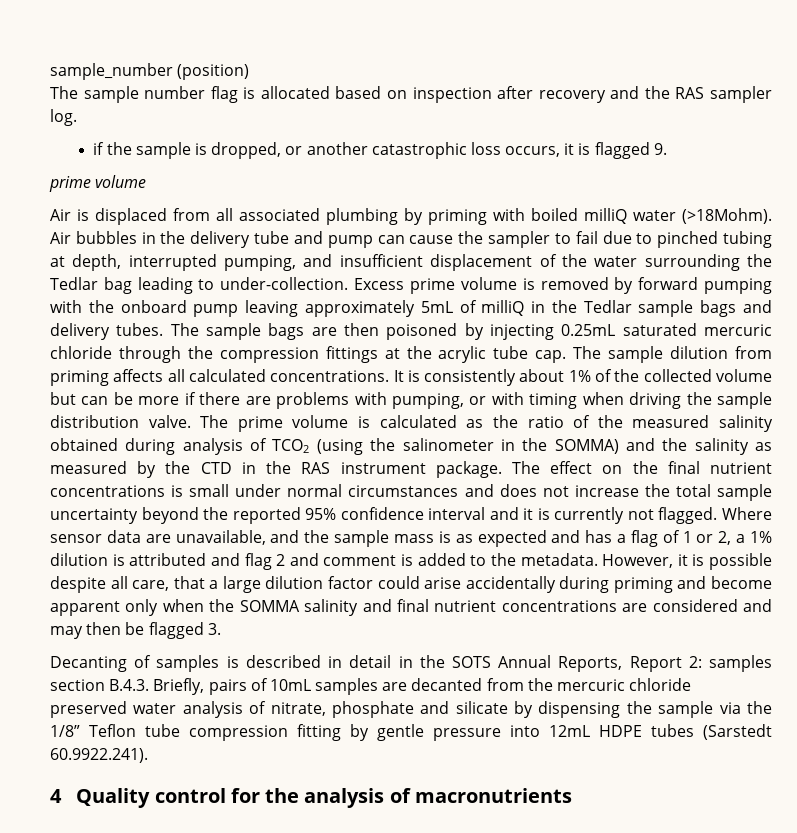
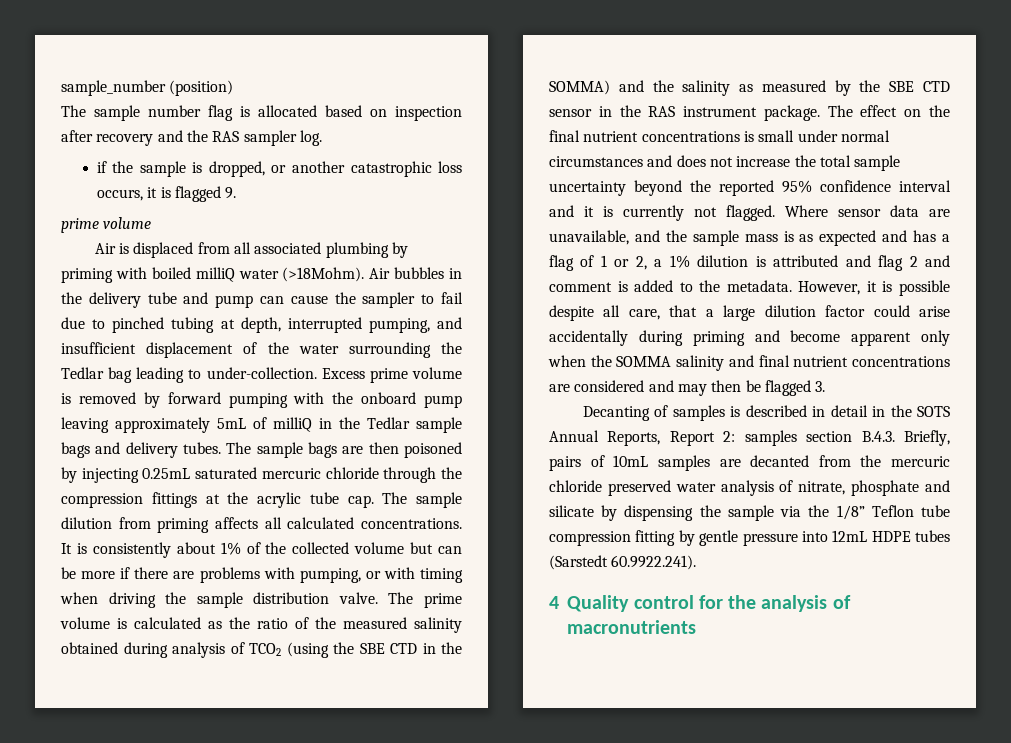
- The prime volume is calculated as the ratio of the measured salinity obtained during analysis of TCO2 (using the salinometer in the SOMMA) and the salinity as measured by the CTD in the RAS instrument package.
+ The prime volume is calculated as the ratio of the measured salinity obtained during analysis of TCO2 (using the SBE CTD in the SOMMA) and the salinity as measured by the SBE CTD sensor in the RAS instrument package.

